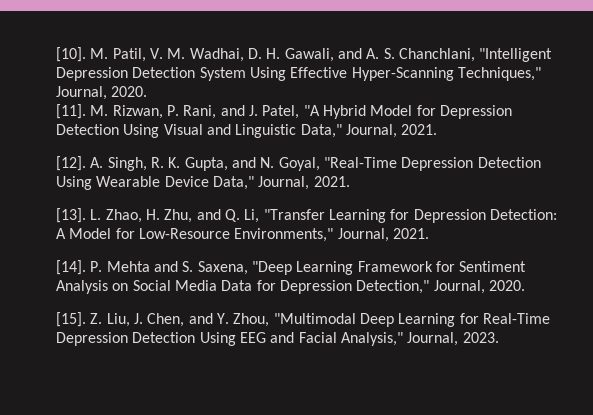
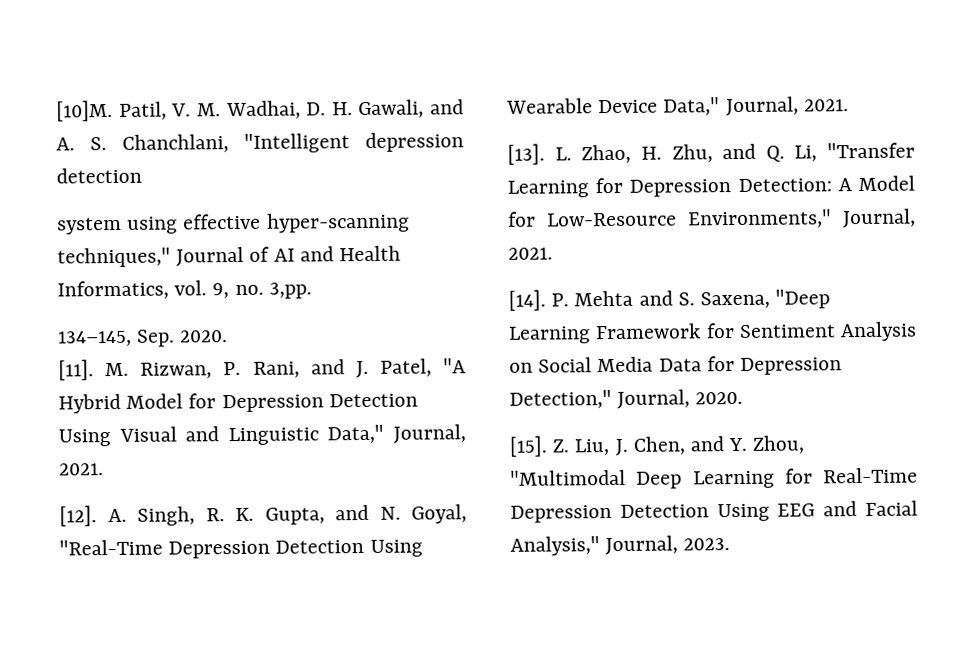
- [10]. M. Patil, V. M. Wadhai, D. H. Gawali, and A. S. Chanchlani, "Intelligent Depression Detection System Using Effective Hyper-Scanning Techniques," Journal, 2020.
+ [10]M. Patil, V. M. Wadhai, D. H. Gawali, and A. S. Chanchlani, "Intelligent depression detection
+ system using effective hyper-scanning techniques," Journal of AI and Health Informatics, vol. 9, no. 3,pp.
+ 134–145, Sep. 2020.

